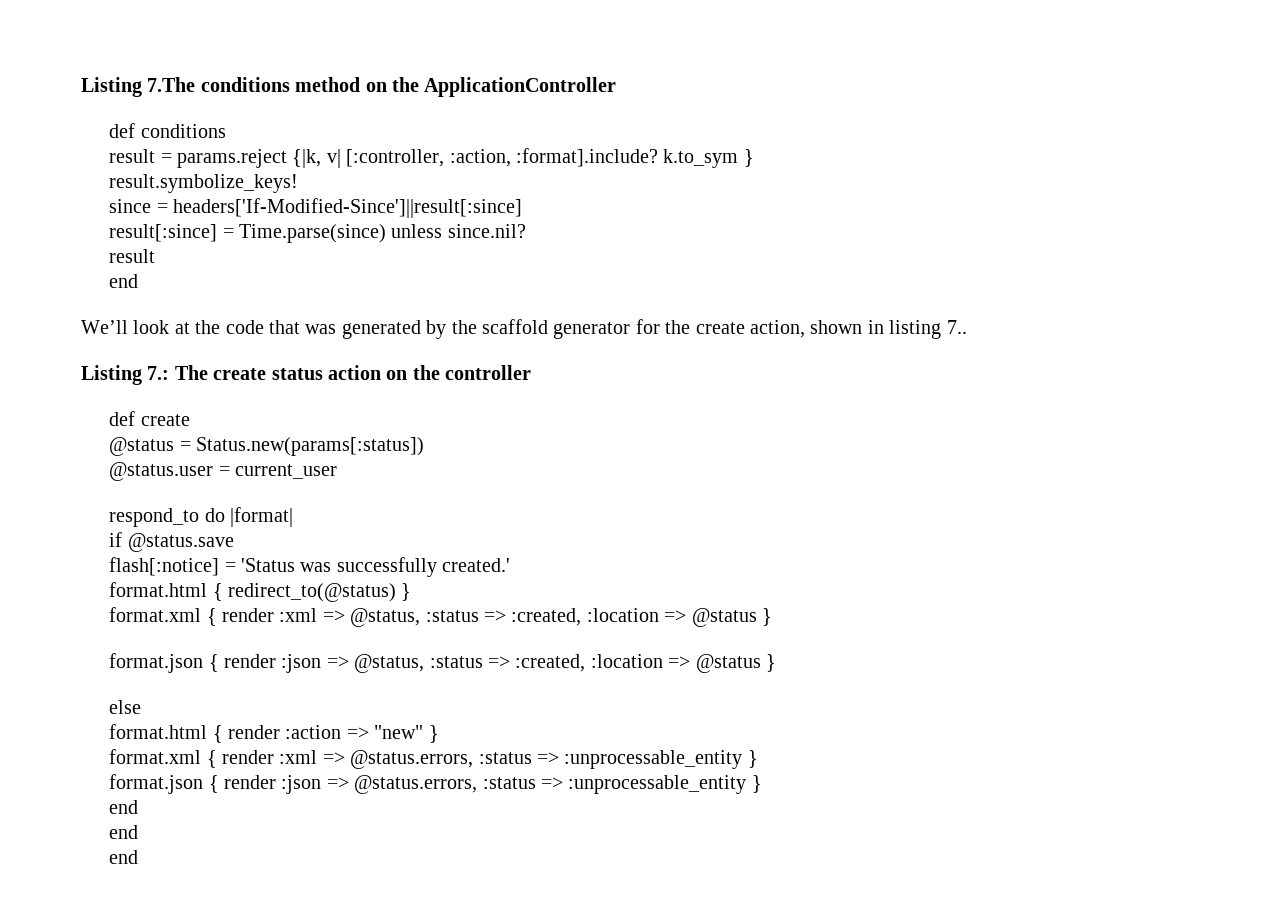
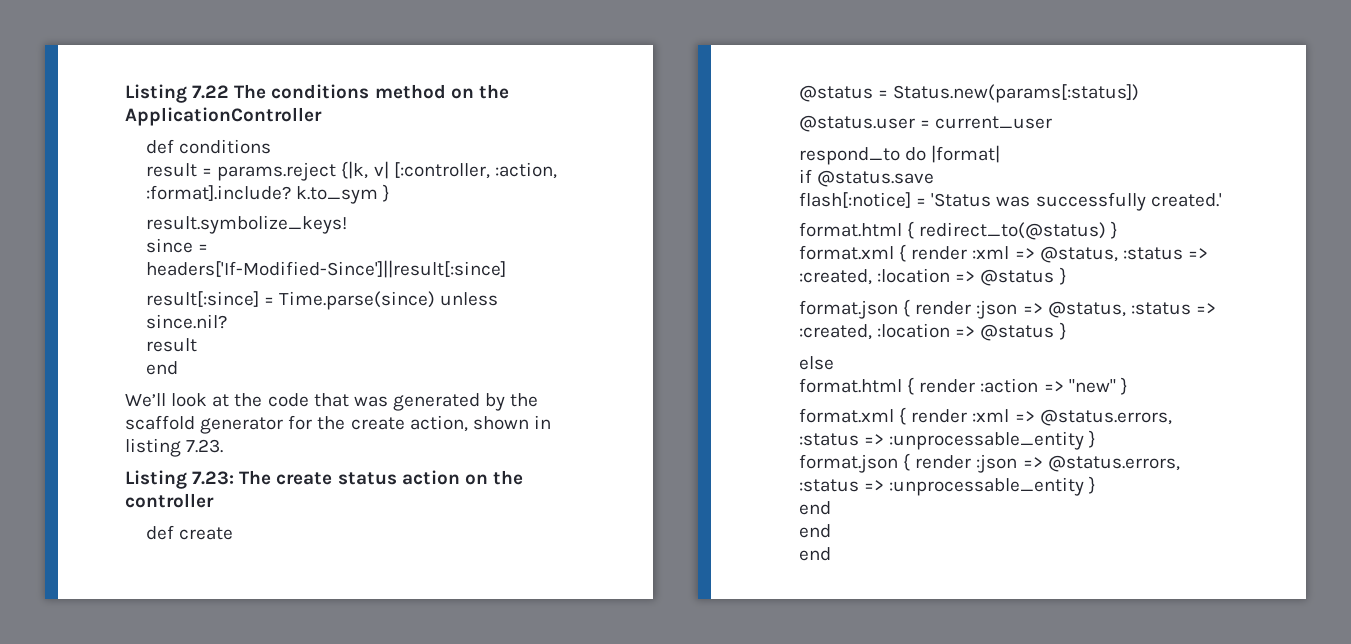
- Listing 7.The conditions method on the ApplicationController
+ Listing 7.22 The conditions method on the ApplicationController
- We’ll look at the code that was generated by the scaffold generator for the create action, shown in listing 7..
- Listing 7.: The create status action on the controller
+ We’ll look at the code that was generated by the scaffold generator for the create action, shown in listing 7.23.
+ Listing 7.23: The create status action on the controller

